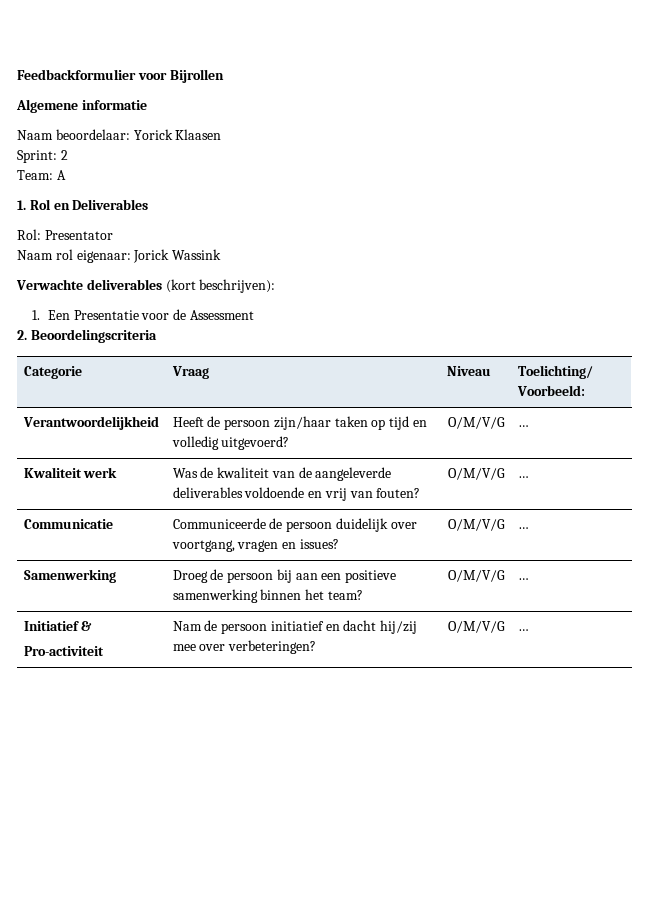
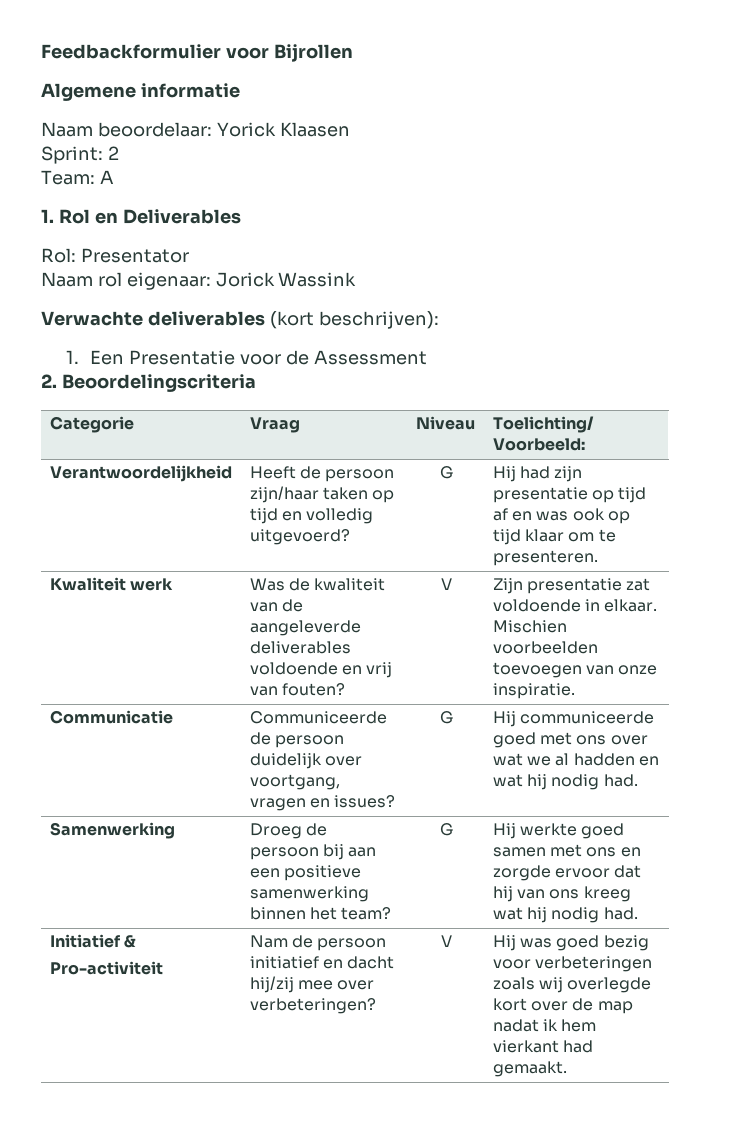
- Verantwoordelijkheid | Heeft de persoon zijn/haar taken op tijd en volledig uitgevoerd? | O/M/V/G | …
+ Verantwoordelijkheid | Heeft de persoon zijn/haar taken op tijd en volledig uitgevoerd? | G | Hij had zijn presentatie op tijd af en was ook op tijd klaar om te presenteren.
- Kwaliteit werk | Was de kwaliteit van de aangeleverde deliverables voldoende en vrij van fouten? | O/M/V/G | …
+ Kwaliteit werk | Was de kwaliteit van de aangeleverde deliverables voldoende en vrij van fouten? | V | Zijn presentatie zat voldoende in elkaar. Mischien voorbeelden toevoegen van onze inspiratie.
- Communicatie | Communiceerde de persoon duidelijk over voortgang, vragen en issues? | O/M/V/G | …
+ Communicatie | Communiceerde de persoon duidelijk over voortgang, vragen en issues? | G | Hij communiceerde goed met ons over wat we al hadden en wat hij nodig had.
- Samenwerking | Droeg de persoon bij aan een positieve samenwerking binnen het team? | O/M/V/G | …
+ Samenwerking | Droeg de persoon bij aan een positieve samenwerking binnen het team? | G | Hij werkte goed samen met ons en zorgde ervoor dat hij van ons kreeg wat hij nodig had.
  Initiatief &
- Pro-activiteit | Nam de persoon initiatief en dacht hij/zij mee over verbeteringen? | O/M/V/G | …
+ Pro-activiteit | Nam de persoon initiatief en dacht hij/zij mee over verbeteringen? | V | Hij was goed bezig voor verbeteringen zoals wij overlegde kort over de map nadat ik hem vierkant had gemaakt.

